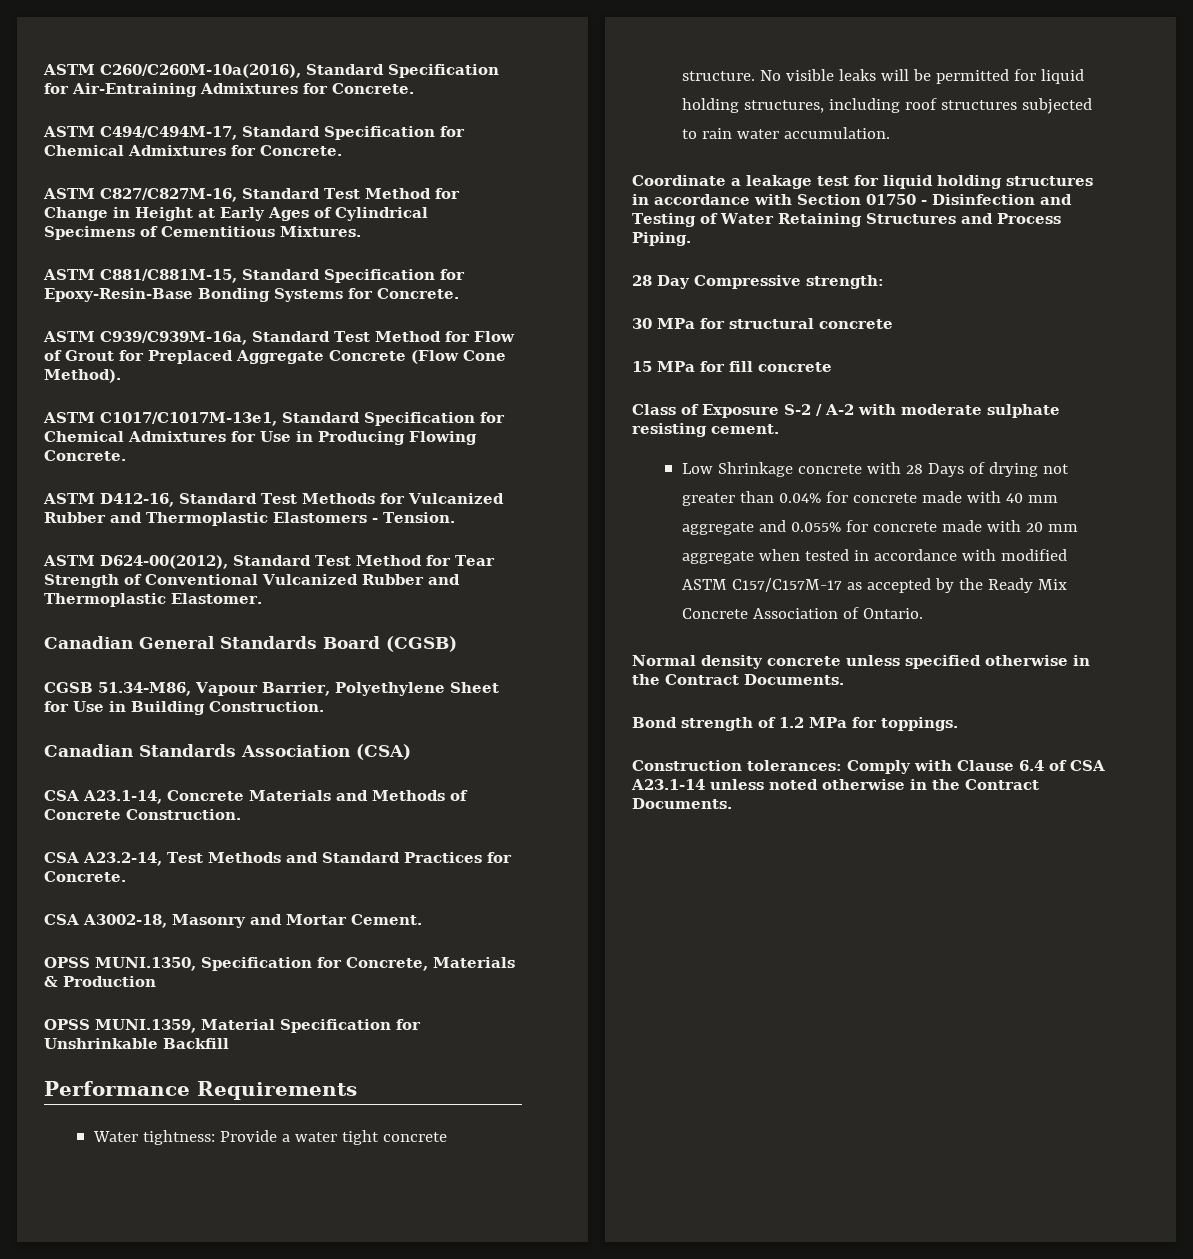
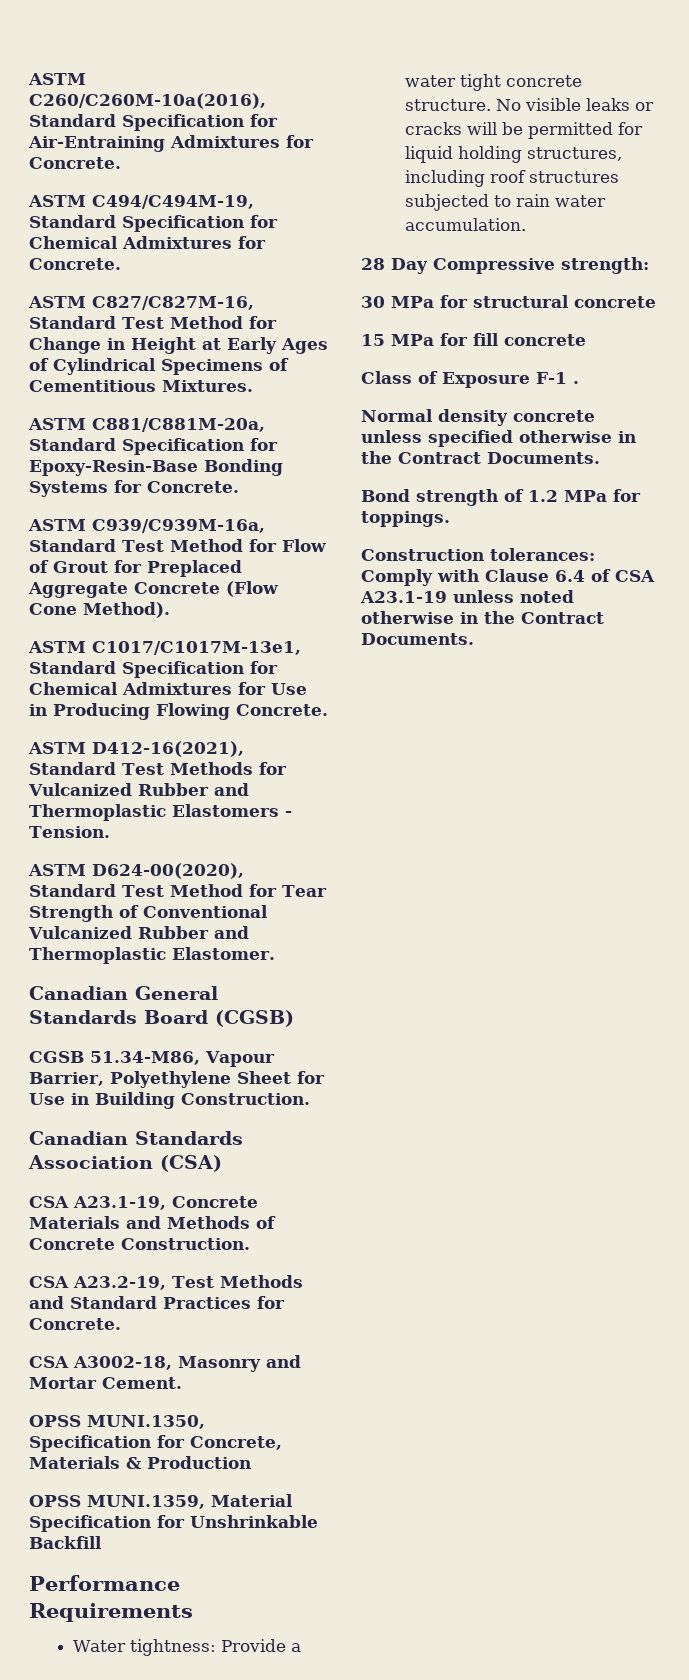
- ASTM C494/C494M-17, Standard Specification for Chemical Admixtures for Concrete.
+ ASTM C494/C494M-19, Standard Specification for Chemical Admixtures for Concrete.
- ASTM C881/C881M-15, Standard Specification for Epoxy-Resin-Base Bonding Systems for Concrete.
+ ASTM C881/C881M-20a, Standard Specification for Epoxy-Resin-Base Bonding Systems for Concrete.
- ASTM D412-16, Standard Test Methods for Vulcanized Rubber and Thermoplastic Elastomers - Tension.
+ ASTM D412-16(2021), Standard Test Methods for Vulcanized Rubber and Thermoplastic Elastomers - Tension.
- ASTM D624-00(2012), Standard Test Method for Tear Strength of Conventional Vulcanized Rubber and Thermoplastic Elastomer.
+ ASTM D624-00(2020), Standard Test Method for Tear Strength of Conventional Vulcanized Rubber and Thermoplastic Elastomer.
- CSA A23.1-14, Concrete Materials and Methods of Concrete Construction.
+ CSA A23.1-19, Concrete Materials and Methods of Concrete Construction.
- CSA A23.2-14, Test Methods and Standard Practices for Concrete.
+ CSA A23.2-19, Test Methods and Standard Practices for Concrete.
- No visible leaks will be permitted for liquid holding structures, including roof structures subjected to rain water accumulation.
+ No visible leaks or cracks will be permitted for liquid holding structures, including roof structures subjected to rain water accumulation.
- Coordinate a leakage test for liquid holding structures in accordance with Section 01750 - Disinfection and Testing of Water Retaining Structures and Process Piping.
- Class of Exposure S-2 / A-2 with moderate sulphate resisting cement.
- Low Shrinkage concrete with 28 Days of drying not greater than 0.04% for concrete made with 40 mm aggregate and 0.055% for concrete made with 20 mm aggregate when tested in accordance with modified ASTM C157/C157M-17 as accepted by the Ready Mix Concrete Association of Ontario.
+ Class of Exposure F-1 .
- Construction tolerances: Comply with Clause 6.4 of CSA A23.1-14 unless noted otherwise in the Contract Documents.
+ Construction tolerances: Comply with Clause 6.4 of CSA A23.1-19 unless noted otherwise in the Contract Documents.

